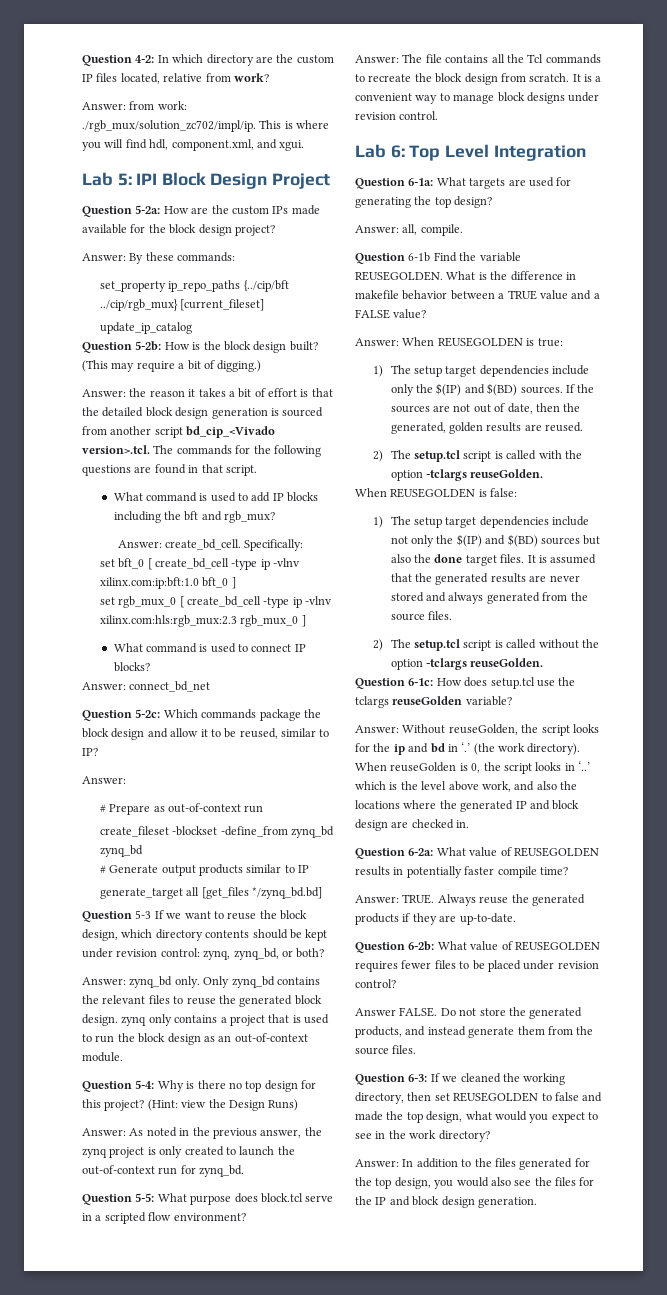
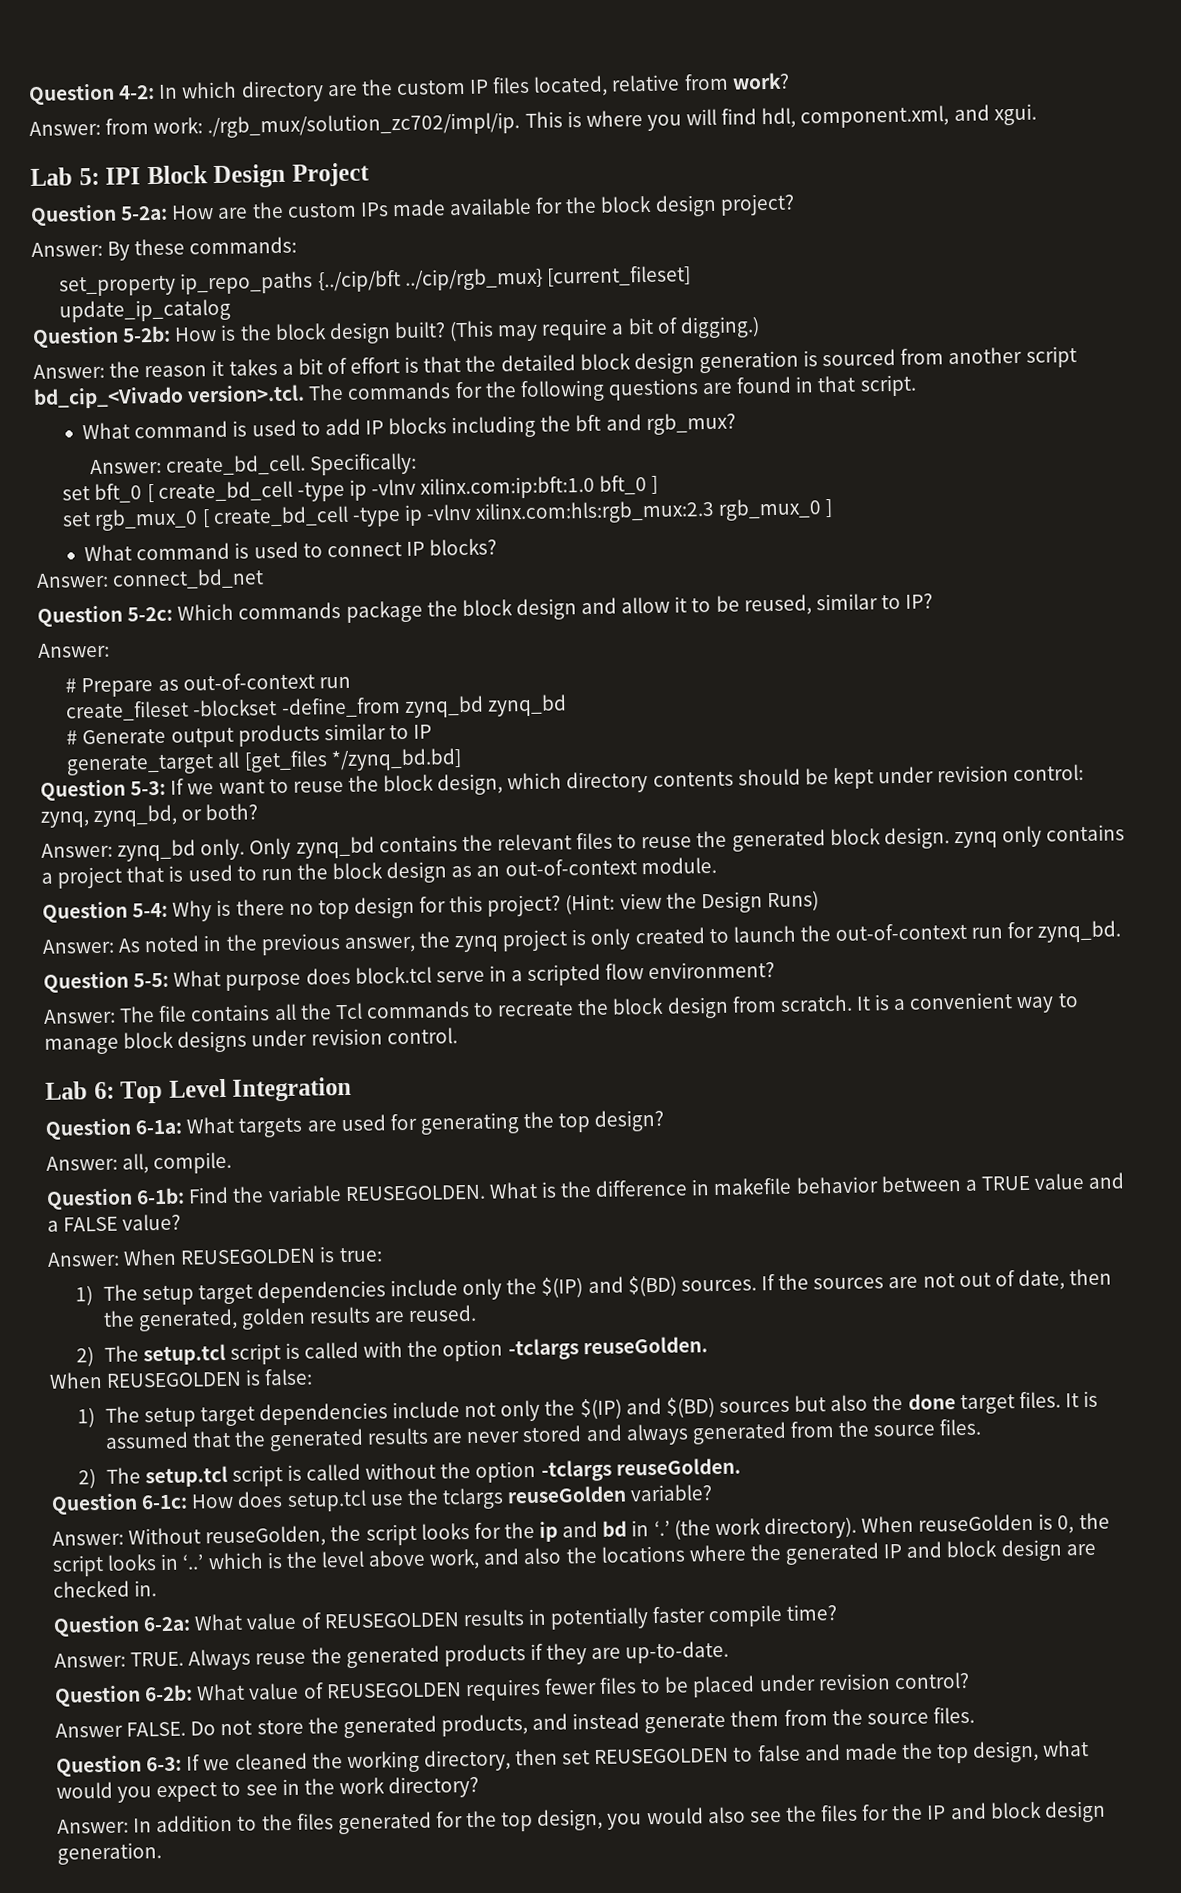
- Question 5-3 If we want to reuse the block design, which directory contents should be kept under revision control: zynq, zynq_bd, or both?
+ Question 5-3: If we want to reuse the block design, which directory contents should be kept under revision control: zynq, zynq_bd, or both?
- Question 6-1b Find the variable REUSEGOLDEN.
+ Question 6-1b: Find the variable REUSEGOLDEN.

